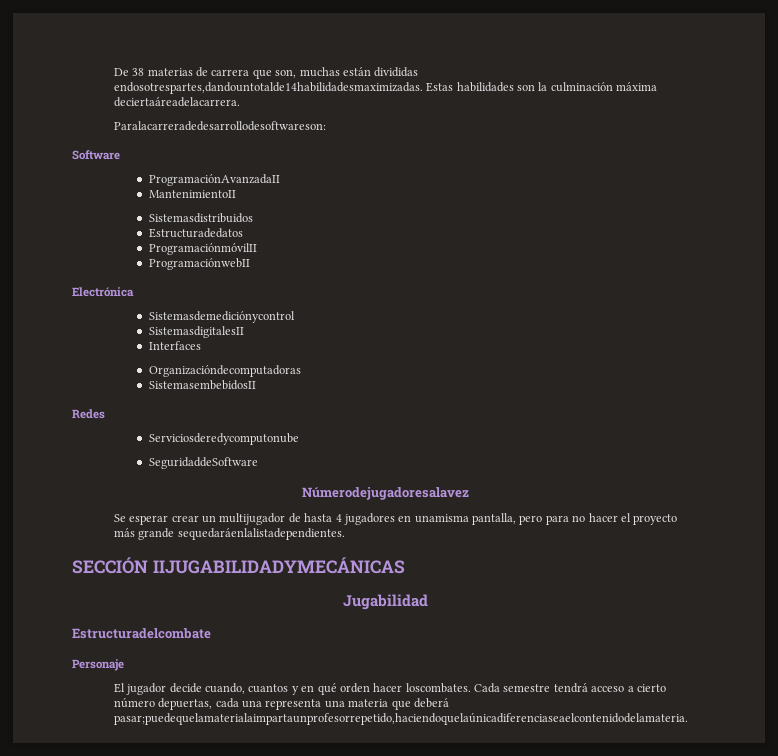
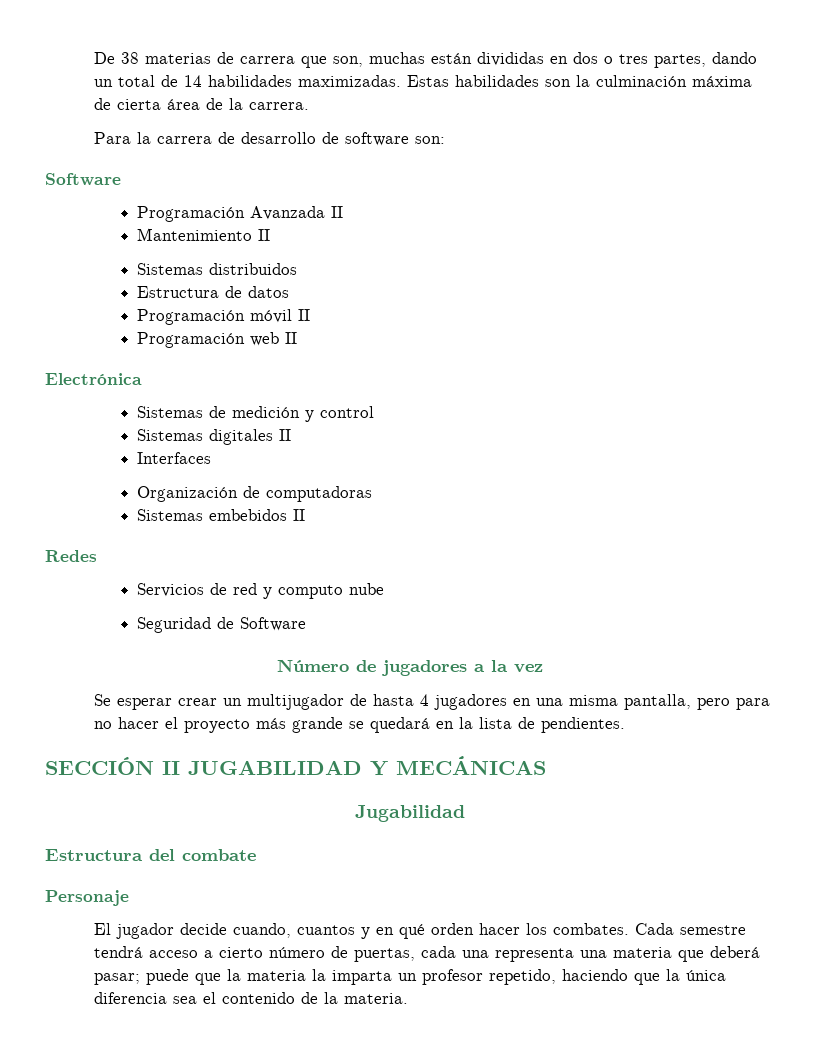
- De 38 materias de carrera que son, muchas están divididas endosotrespartes,dandountotalde14habilidadesmaximizadas.
+ De 38 materias de carrera que son, muchas están divididas en dos o tres partes, dando un total de 14 habilidades maximizadas.
- Estas habilidades son la culminación máxima deciertaáreadelacarrera.
- Paralacarreradedesarrollodesoftwareson:
+ Estas habilidades son la culminación máxima de cierta área de la carrera.
+ Para la carrera de desarrollo de software son:
  Software
- ProgramaciónAvanzadaII
- MantenimientoII
- Sistemasdistribuidos
- Estructuradedatos
- ProgramaciónmóvilII
- ProgramaciónwebII
+ Programación Avanzada II
+ Mantenimiento II
+ Sistemas distribuidos
+ Estructura de datos
+ Programación móvil II
+ Programación web II
  Electrónica
- Sistemasdemediciónycontrol
- SistemasdigitalesII
+ Sistemas de medición y control
+ Sistemas digitales II
  Interfaces
- Organizacióndecomputadoras
- SistemasembebidosII
+ Organización de computadoras
+ Sistemas embebidos II
  Redes
- Serviciosderedycomputonube
- SeguridaddeSoftware
- Númerodejugadoresalavez
+ Servicios de red y computo nube
+ Seguridad de Software
+ Número de jugadores a la vez
- Se esperar crear un multijugador de hasta 4 jugadores en unamisma pantalla, pero para no hacer el proyecto más grande sequedaráenlalistadependientes.
- SECCIÓN IIJUGABILIDADYMECÁNICAS
+ Se esperar crear un multijugador de hasta 4 jugadores en una misma pantalla, pero para no hacer el proyecto más grande se quedará en la lista de pendientes.
+ SECCIÓN II JUGABILIDAD Y MECÁNICAS
  Jugabilidad
- Estructuradelcombate
+ Estructura del combate
- El jugador decide cuando, cuantos y en qué orden hacer loscombates.
+ El jugador decide cuando, cuantos y en qué orden hacer los combates.
- Cada semestre tendrá acceso a cierto número depuertas, cada una representa una materia que deberá pasar;puedequelamaterialaimpartaunprofesorrepetido,haciendoquelaúnicadiferenciaseaelcontenidodelamateria.
+ Cada semestre tendrá acceso a cierto número de puertas, cada una representa una materia que deberá pasar; puede que la materia la imparta un profesor repetido, haciendo que la única diferencia sea el contenido de la materia.

